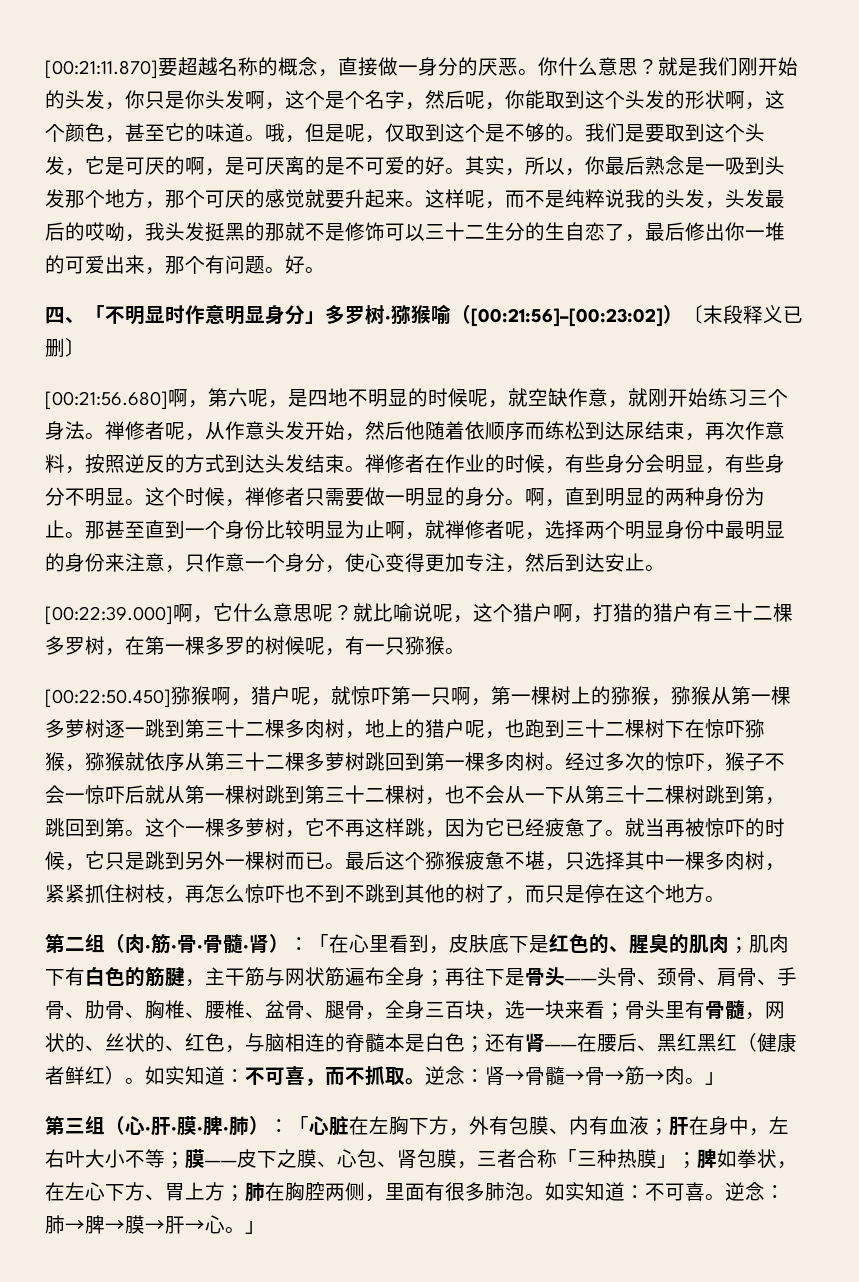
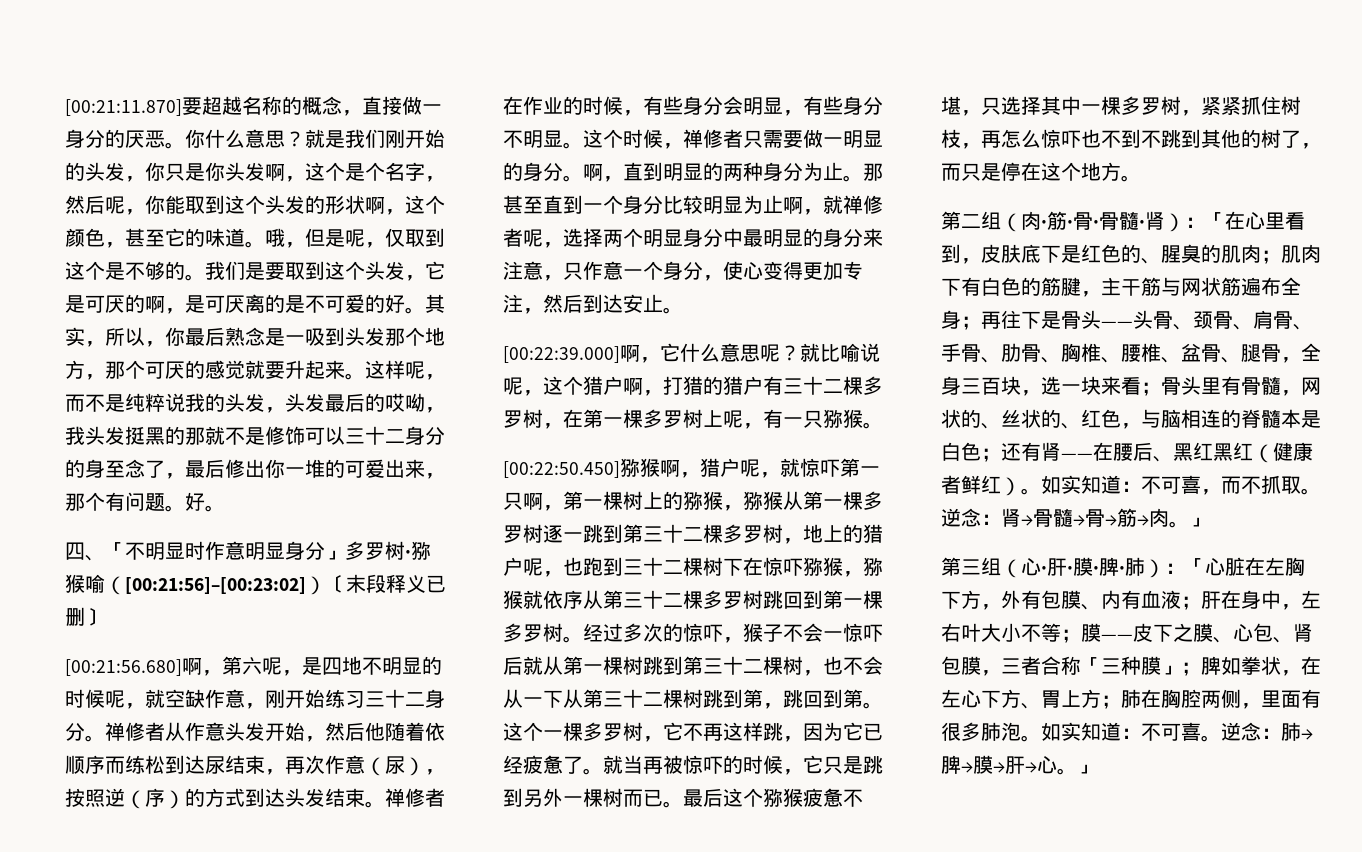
- 这样呢，而不是纯粹说我的头发，头发最后的哎呦，我头发挺黑的那就不是修饰可以三十二生分的生自恋了，最后修出你一堆的可爱出来，那个有问题。
+ 这样呢，而不是纯粹说我的头发，头发最后的哎呦，我头发挺黑的那就不是修饰可以三十二身分的身至念了，最后修出你一堆的可爱出来，那个有问题。
- [00:21:56.680]啊，第六呢，是四地不明显的时候呢，就空缺作意，就刚开始练习三个身法。禅修者呢，从作意头发开始，然后他随着依顺序而练松到达尿结束，再次作意料，按照逆反的方式到达头发结束。
+ [00:21:56.680]啊，第六呢，是四地不明显的时候呢，就空缺作意，刚开始练习三十二身分。禅修者从作意头发开始，然后他随着依顺序而练松到达尿结束，再次作意（尿），按照逆（序）的方式到达头发结束。
- 啊，直到明显的两种身份为止。
+ 啊，直到明显的两种身分为止。
- 那甚至直到一个身份比较明显为止啊，就禅修者呢，选择两个明显身份中最明显的身份来注意，只作意一个身分，使心变得更加专注，然后到达安止。
+ 那甚至直到一个身分比较明显为止啊，就禅修者呢，选择两个明显身分中最明显的身分来注意，只作意一个身分，使心变得更加专注，然后到达安止。
- 就比喻说呢，这个猎户啊，打猎的猎户有三十二棵多罗树，在第一棵多罗的树候呢，有一只猕猴。
+ 就比喻说呢，这个猎户啊，打猎的猎户有三十二棵多罗树，在第一棵多罗树上呢，有一只猕猴。
- [00:22:50.450]猕猴啊，猎户呢，就惊吓第一只啊，第一棵树上的猕猴，猕猴从第一棵多萝树逐一跳到第三十二棵多肉树，地上的猎户呢，也跑到三十二棵树下在惊吓猕猴，猕猴就依序从第三十二棵多萝树跳回到第一棵多肉树。
+ [00:22:50.450]猕猴啊，猎户呢，就惊吓第一只啊，第一棵树上的猕猴，猕猴从第一棵多罗树逐一跳到第三十二棵多罗树，地上的猎户呢，也跑到三十二棵树下在惊吓猕猴，猕猴就依序从第三十二棵多罗树跳回到第一棵多罗树。
- 这个一棵多萝树，它不再这样跳，因为它已经疲惫了。
+ 这个一棵多罗树，它不再这样跳，因为它已经疲惫了。
- 最后这个猕猴疲惫不堪，只选择其中一棵多肉树，紧紧抓住树枝，再怎么惊吓也不到不跳到其他的树了，而只是停在这个地方。
+ 最后这个猕猴疲惫不堪，只选择其中一棵多罗树，紧紧抓住树枝，再怎么惊吓也不到不跳到其他的树了，而只是停在这个地方。
- 第三组（心·肝·膜·脾·肺）：「心脏在左胸下方，外有包膜、内有血液；肝在身中，左右叶大小不等；膜——皮下之膜、心包、肾包膜，三者合称「三种热膜」；脾如拳状，在左心下方、胃上方；肺在胸腔两侧，里面有很多肺泡。
+ 第三组（心·肝·膜·脾·肺）：「心脏在左胸下方，外有包膜、内有血液；肝在身中，左右叶大小不等；膜——皮下之膜、心包、肾包膜，三者合称「三种膜」；脾如拳状，在左心下方、胃上方；肺在胸腔两侧，里面有很多肺泡。

